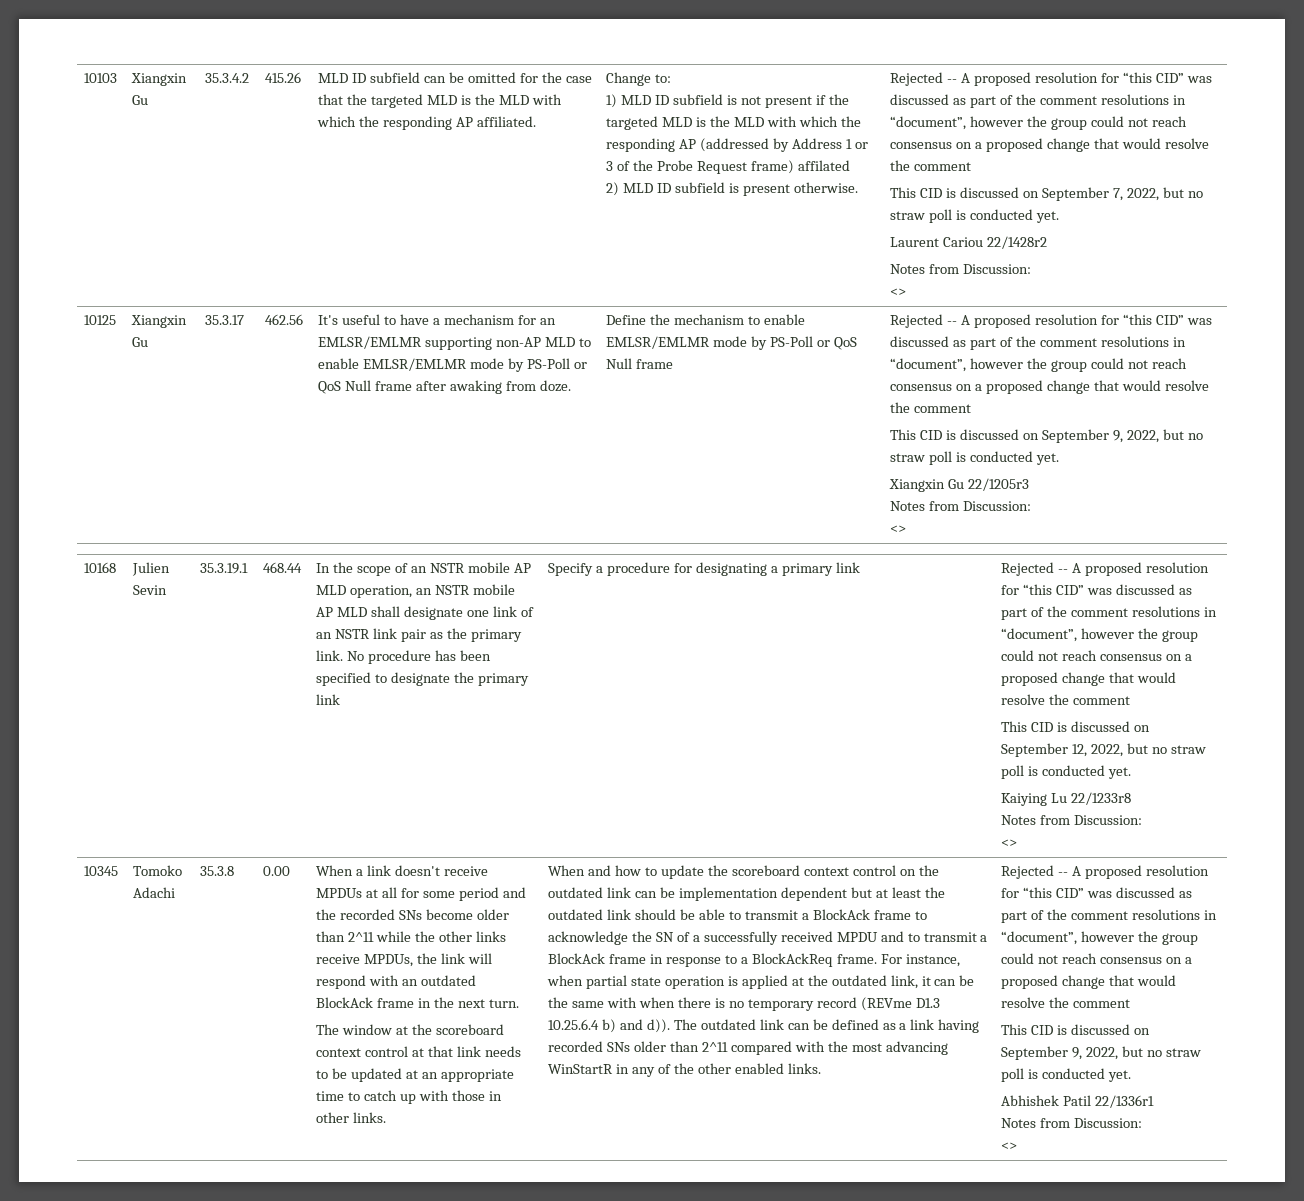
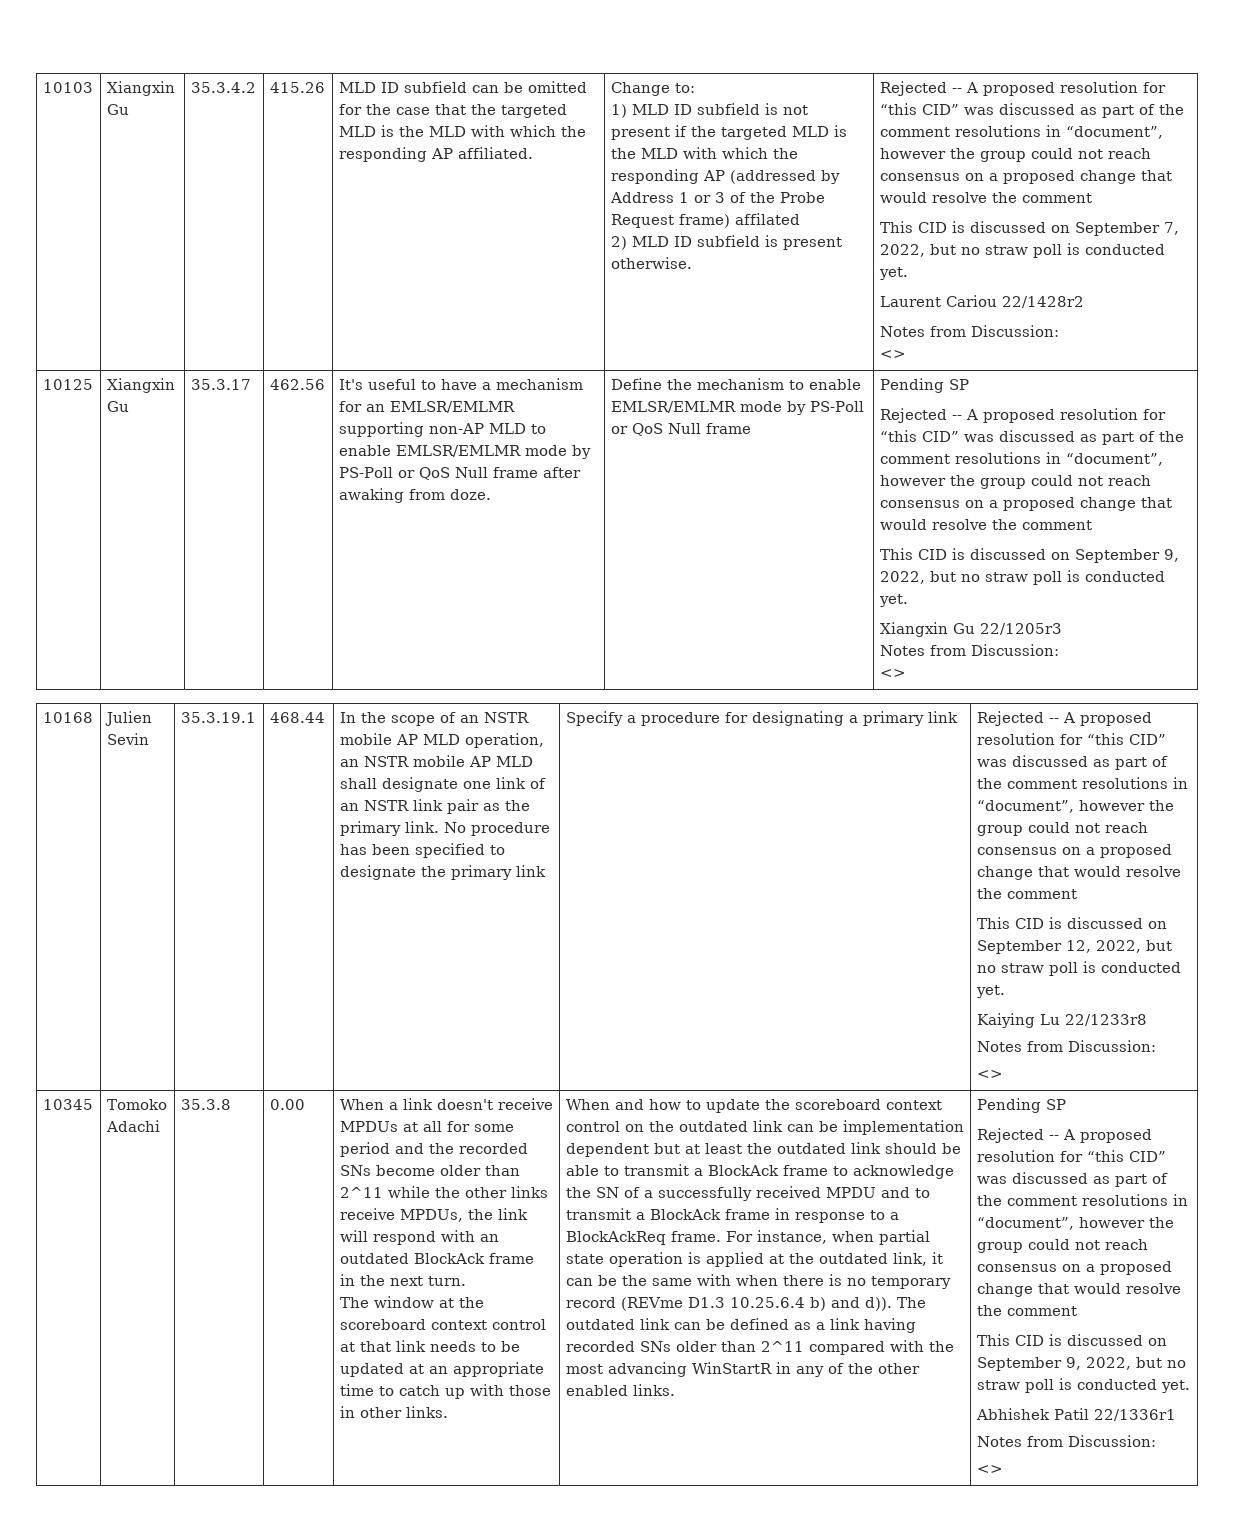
- Define the mechanism to enable EMLSR/EMLMR mode by PS-Poll or QoS Null frame
+ Define the mechanism to enable EMLSR/EMLMR mode by PS-Poll or QoS Null frame | Pending SP
- The outdated link can be defined as a link having recorded SNs older than 2^11 compared with the most advancing WinStartR in any of the other enabled links.
+ The outdated link can be defined as a link having recorded SNs older than 2^11 compared with the most advancing WinStartR in any of the other enabled links. | Pending SP

